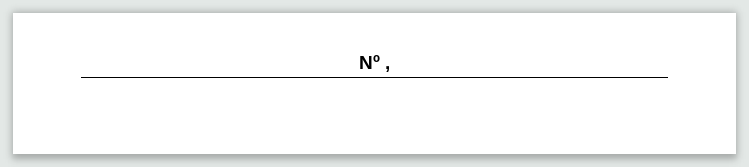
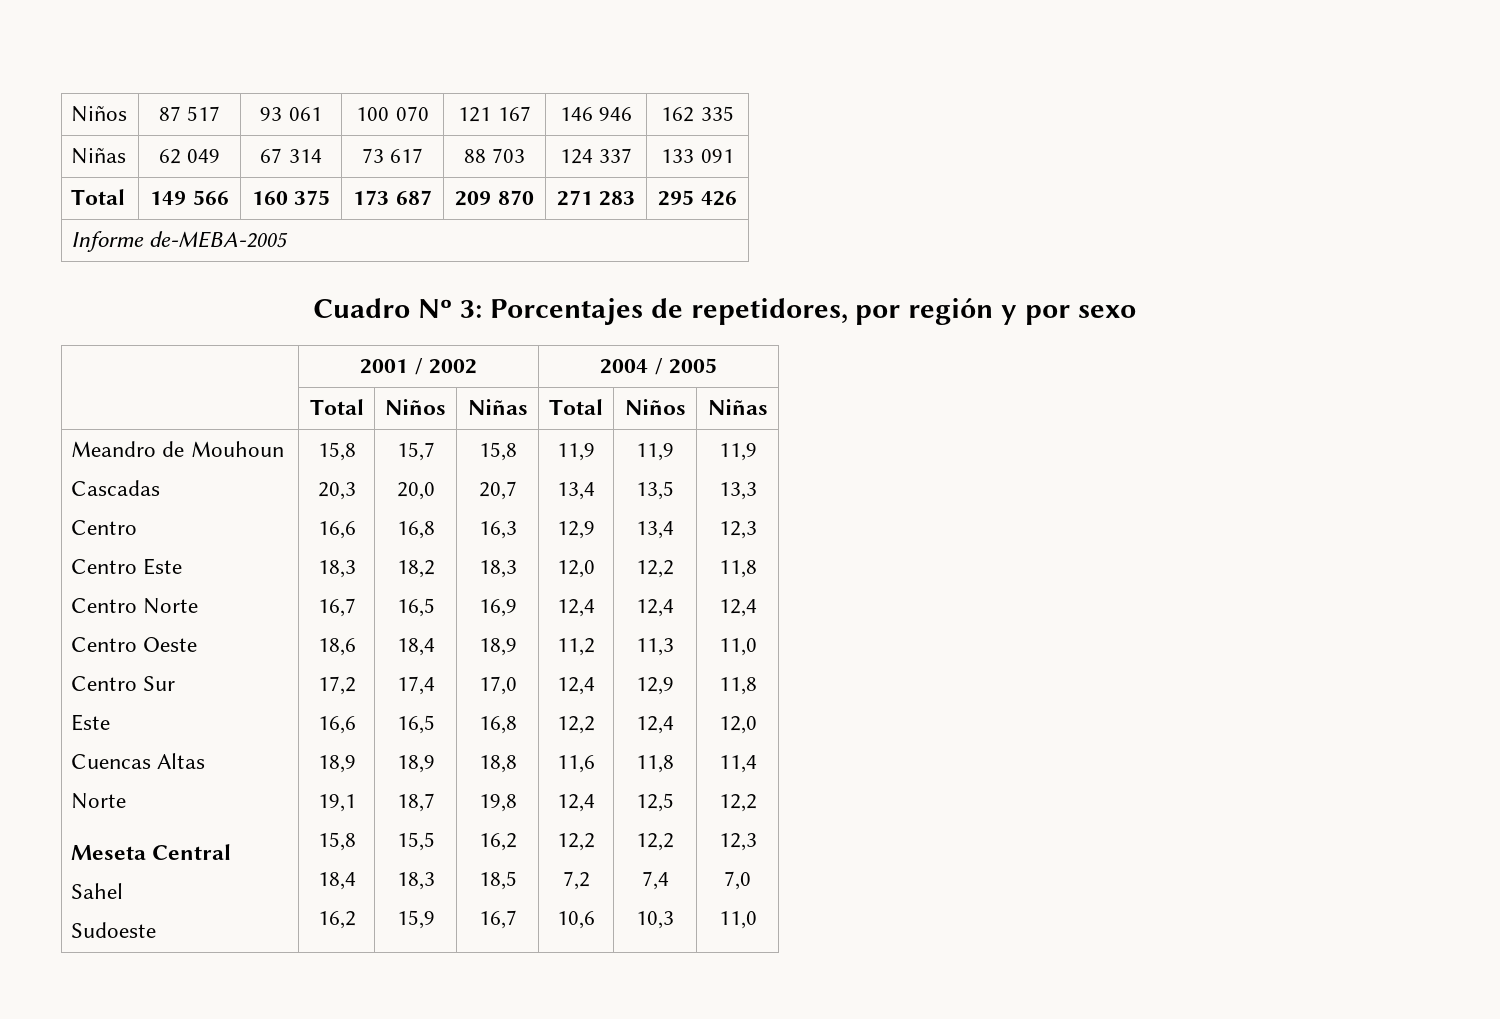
- Nº ,
+ Niños | 87 517 | 93 061 | 100 070 | 121 167 | 146 946 | 162 335
+ Niñas | 62 049 | 67 314 | 73 617 | 88 703 | 124 337 | 133 091
+ Total | 149 566 | 160 375 | 173 687 | 209 870 | 271 283 | 295 426
+ Informe de-MEBA-2005
+ Cuadro Nº 3: Porcentajes de repetidores, por región y por sexo
+ | 2001 / 2002 | 2004 / 2005
+ | Total | Niños | Niñas | Total | Niños | Niñas
+ Meandro de Mouhoun
+ Cascadas
+ Centro
+ Centro Este
+ Centro Norte
+ Centro Oeste
+ Centro Sur
+ Este
+ Cuencas Altas
+ Norte
+ Meseta Central
+ Sahel
+ Sudoeste | 15,8
+ 20,3
+ 16,6
+ 18,3
+ 16,7
+ 18,6
+ 17,2
+ 16,6
+ 18,9
+ 19,1
+ 15,8
+ 18,4
+ 16,2 | 15,7
+ 20,0
+ 16,8
+ 18,2
+ 16,5
+ 18,4
+ 17,4
+ 16,5
+ 18,9
+ 18,7
+ 15,5
+ 18,3
+ 15,9 | 15,8
+ 20,7
+ 16,3
+ 18,3
+ 16,9
+ 18,9
+ 17,0
+ 16,8
+ 18,8
+ 19,8
+ 16,2
+ 18,5
+ 16,7 | 11,9
+ 13,4
+ 12,9
+ 12,0
+ 12,4
+ 11,2
+ 12,4
+ 12,2
+ 11,6
+ 12,4
+ 12,2
+ 7,2
+ 10,6 | 11,9
+ 13,5
+ 13,4
+ 12,2
+ 12,4
+ 11,3
+ 12,9
+ 12,4
+ 11,8
+ 12,5
+ 12,2
+ 7,4
+ 10,3 | 11,9
+ 13,3
+ 12,3
+ 11,8
+ 12,4
+ 11,0
+ 11,8
+ 12,0
+ 11,4
+ 12,2
+ 12,3
+ 7,0
+ 11,0

